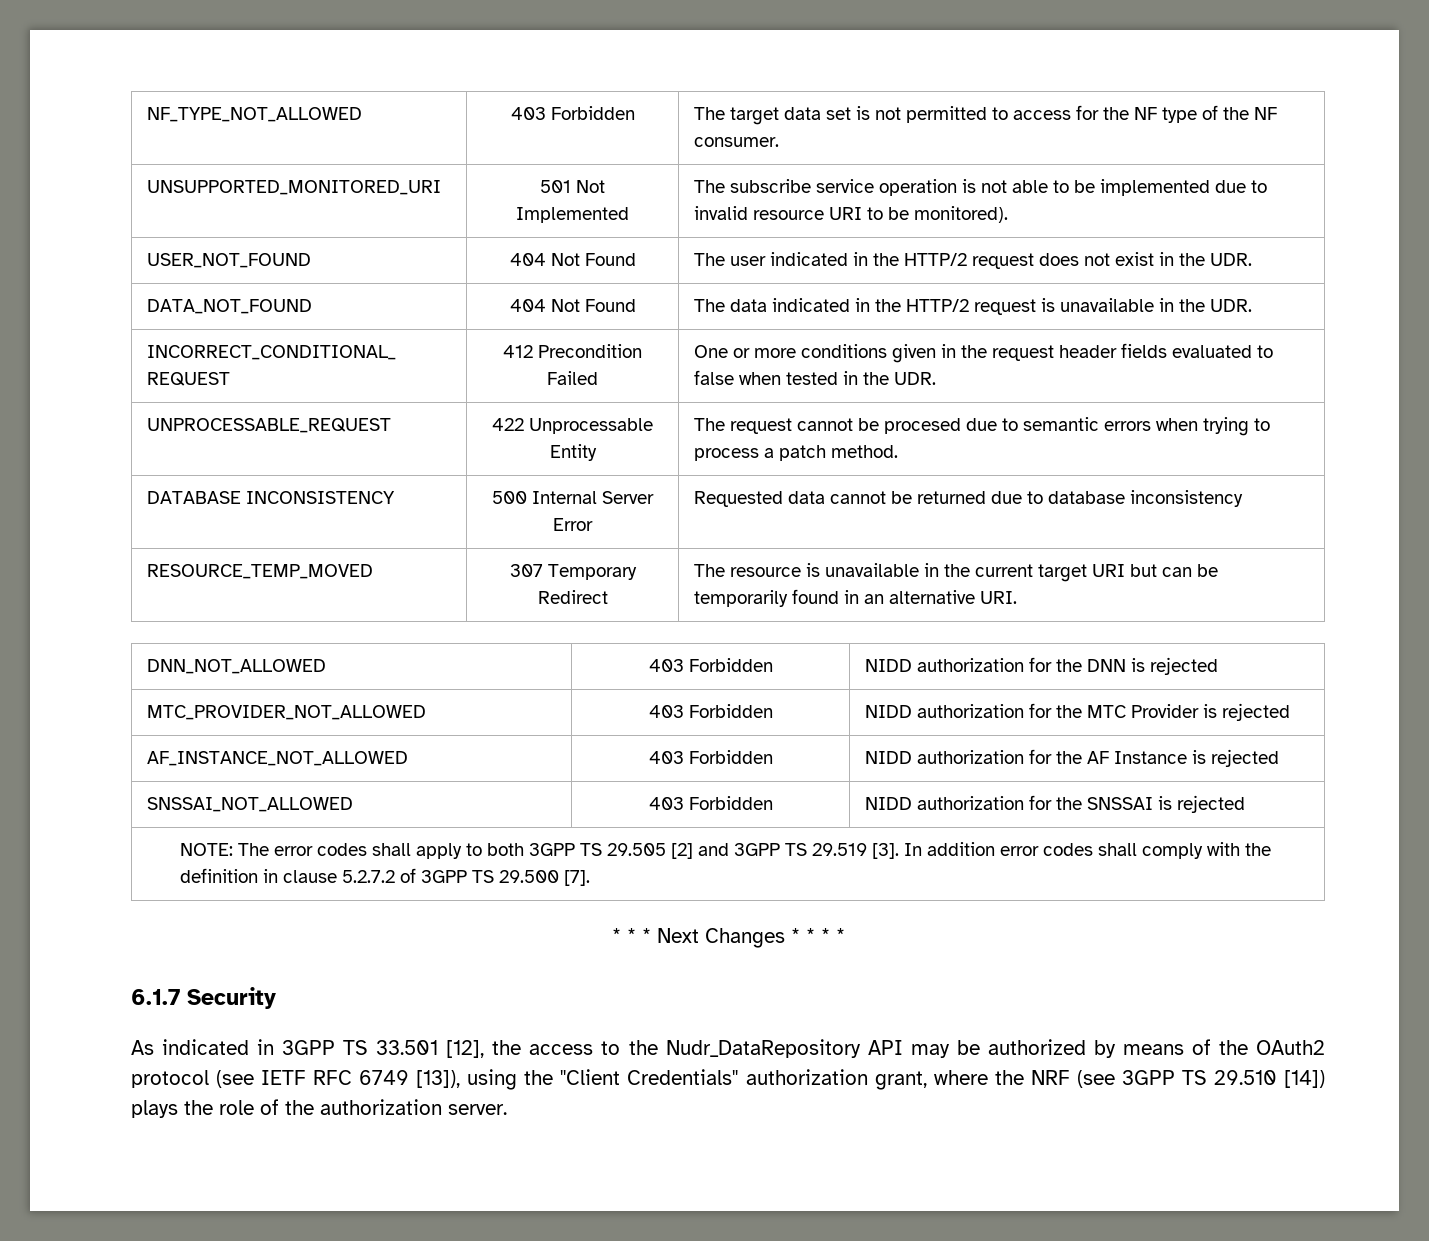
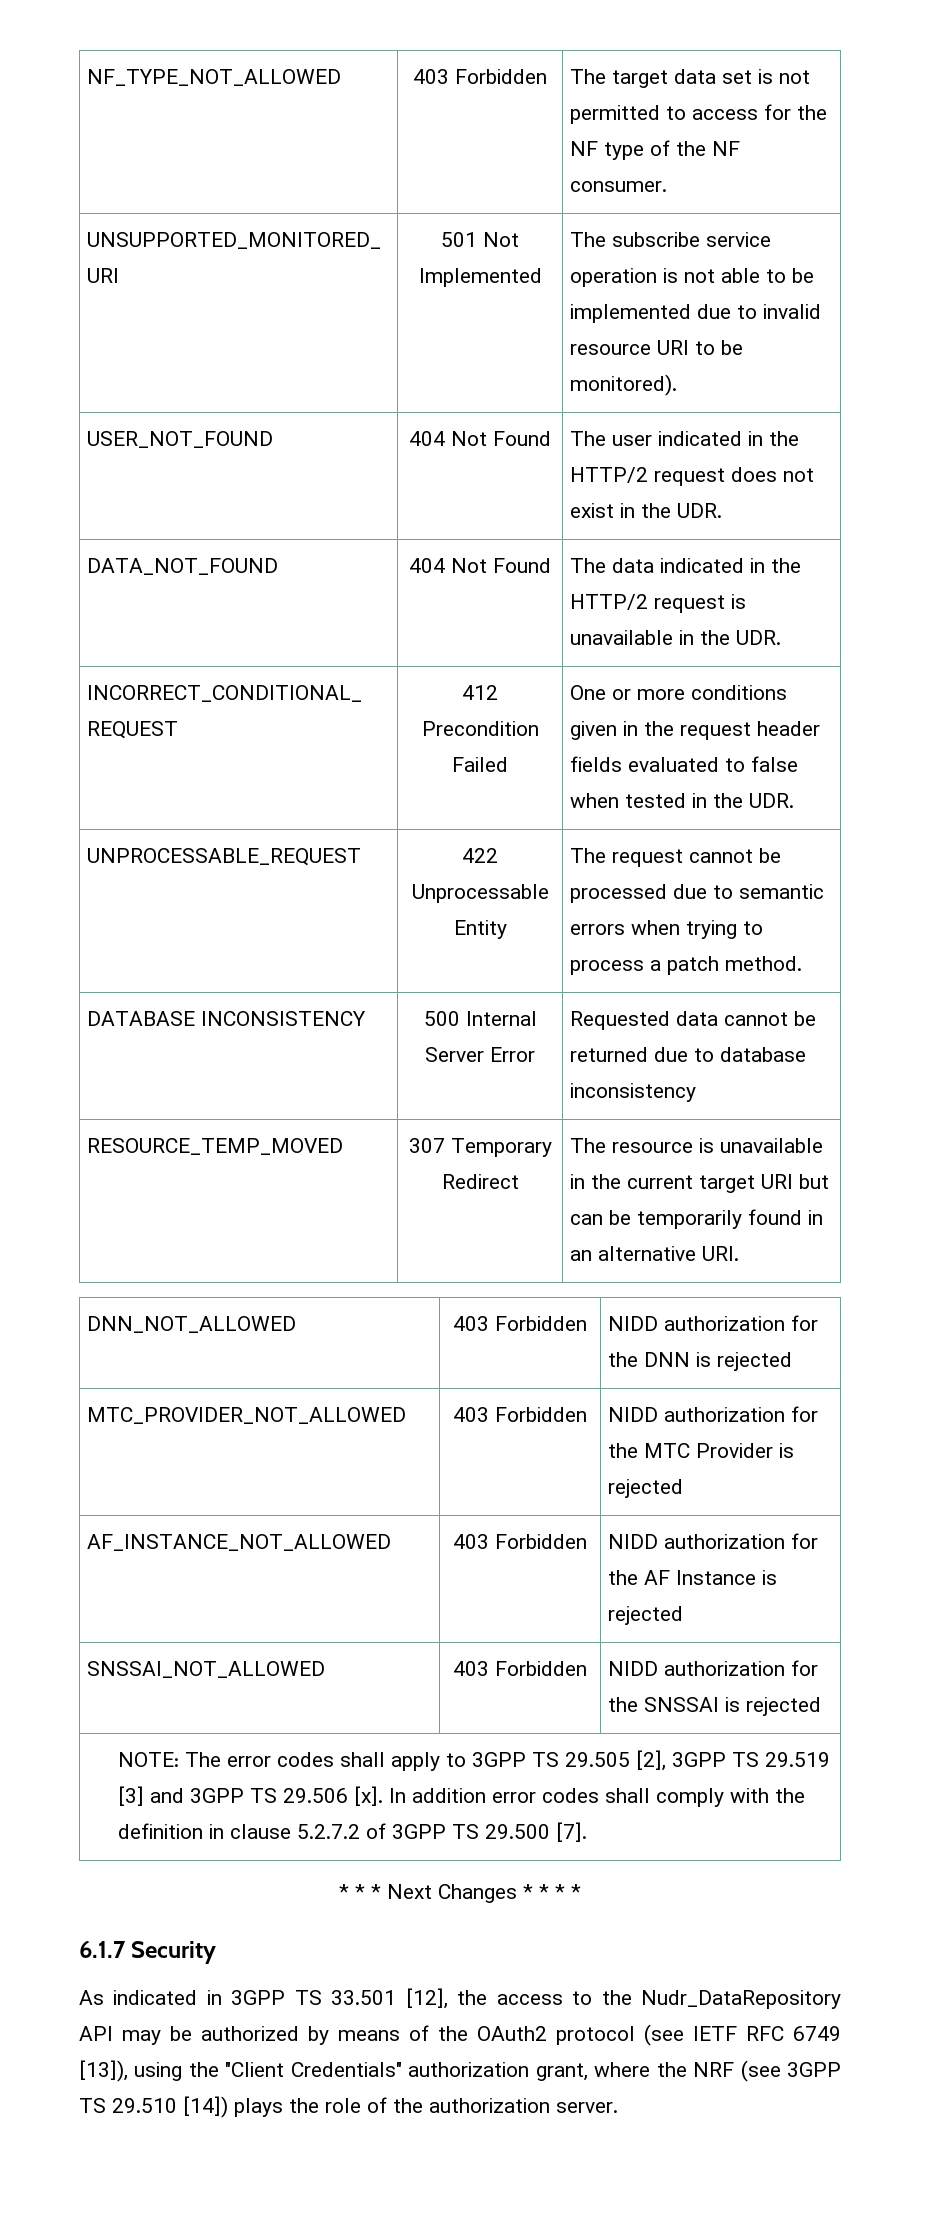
- UNPROCESSABLE_REQUEST | 422 Unprocessable Entity | The request cannot be procesed due to semantic errors when trying to process a patch method.
+ UNPROCESSABLE_REQUEST | 422 Unprocessable Entity | The request cannot be processed due to semantic errors when trying to process a patch method.
- NOTE: The error codes shall apply to both 3GPP TS 29.505 [2] and 3GPP TS 29.519 [3]. In addition error codes shall comply with the definition in clause 5.2.7.2 of 3GPP TS 29.500 [7].
+ NOTE: The error codes shall apply to 3GPP TS 29.505 [2], 3GPP TS 29.519 [3] and 3GPP TS 29.506 [x]. In addition error codes shall comply with the definition in clause 5.2.7.2 of 3GPP TS 29.500 [7].

